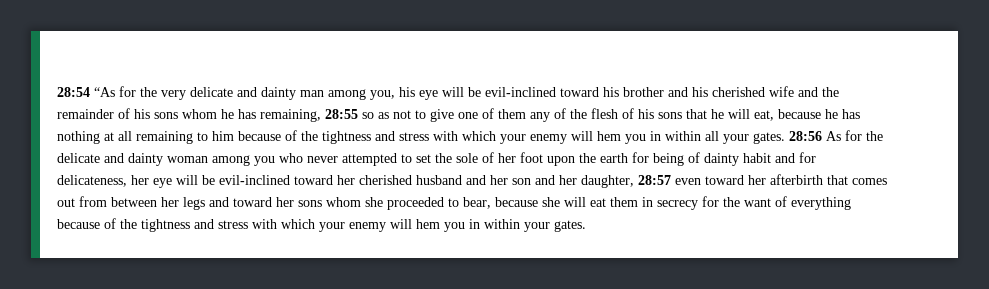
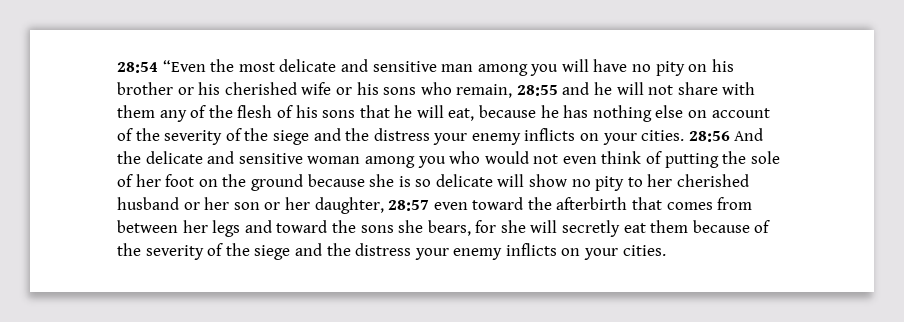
- 28:54 “As for the very delicate and dainty man among you, his eye will be evil-inclined toward his brother and his cherished wife and the remainder of his sons whom he has remaining, 28:55 so as not to give one of them any of the flesh of his sons that he will eat, because he has nothing at all remaining to him because of the tightness and stress with which your enemy will hem you in within all your gates. 28:56 As for the delicate and dainty woman among you who never attempted to set the sole of her foot upon the earth for being of dainty habit and for delicateness, her eye will be evil-inclined toward her cherished husband and her son and her daughter, 28:57 even toward her afterbirth that comes out from between her legs and toward her sons whom she proceeded to bear, because she will eat them in secrecy for the want of everything because of the tightness and stress with which your enemy will hem you in within your gates.
+ 28:54 “Even the most delicate and sensitive man among you will have no pity on his brother or his cherished wife or his sons who remain, 28:55 and he will not share with them any of the flesh of his sons that he will eat, because he has nothing else on account of the severity of the siege and the distress your enemy inflicts on your cities. 28:56 And the delicate and sensitive woman among you who would not even think of putting the sole of her foot on the ground because she is so delicate will show no pity to her cherished husband or her son or her daughter, 28:57 even toward the afterbirth that comes from between her legs and toward the sons she bears, for she will secretly eat them because of the severity of the siege and the distress your enemy inflicts on your cities.

